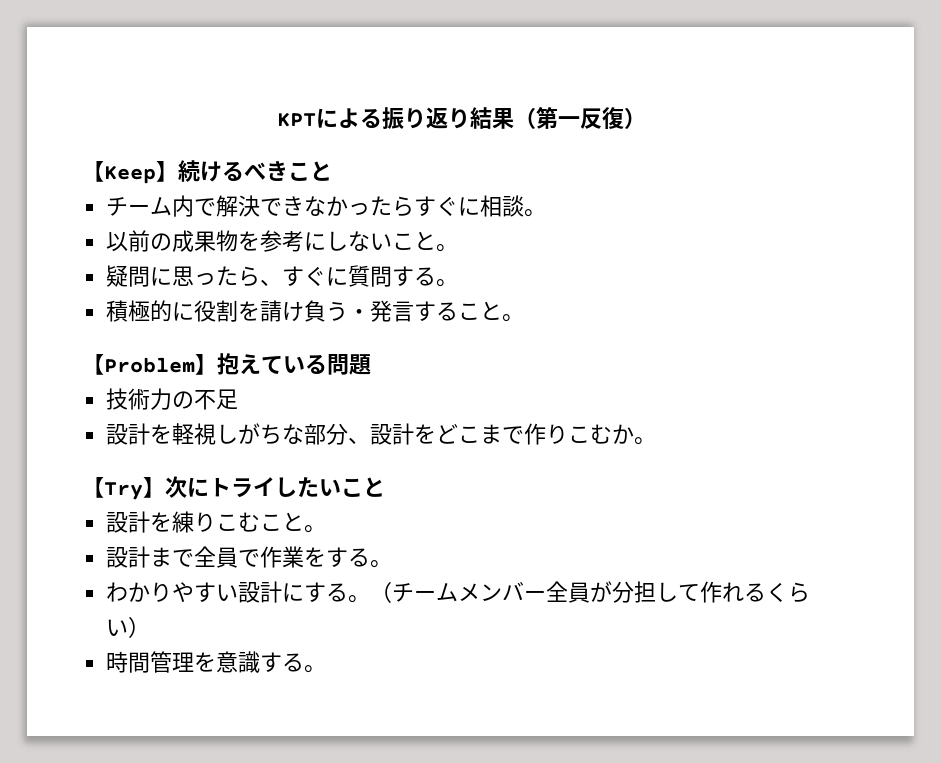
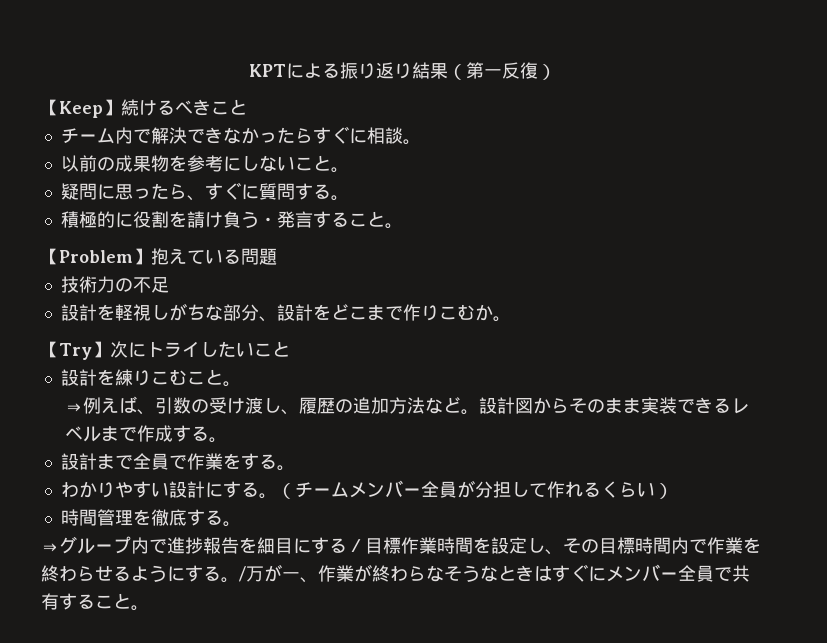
+ ⇒例えば、引数の受け渡し、履歴の追加方法など。設計図からそのまま実装できるレベルまで作成する。
- 時間管理を意識する。
+ 時間管理を徹底する。
+ ⇒グループ内で進捗報告を細目にする／目標作業時間を設定し、その目標時間内で作業を終わらせるようにする。/万が一、作業が終わらなそうなときはすぐにメンバー全員で共有すること。

